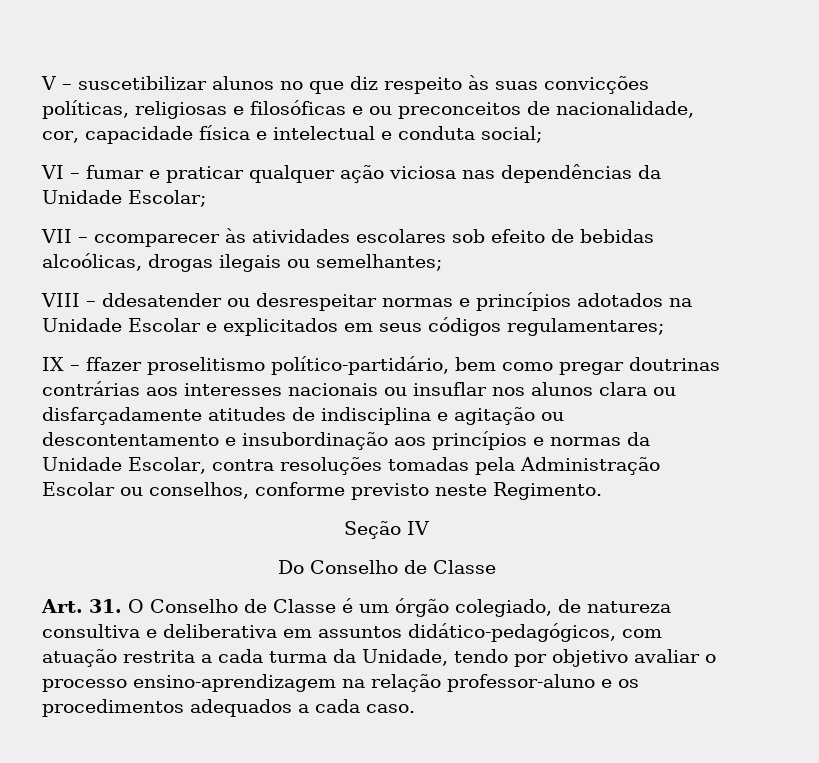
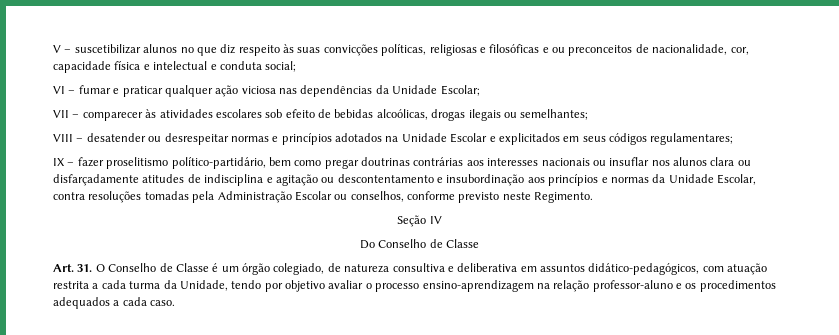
- VII – ccomparecer às atividades escolares sob efeito de bebidas alcoólicas, drogas ilegais ou semelhantes;
+ VII – comparecer às atividades escolares sob efeito de bebidas alcoólicas, drogas ilegais ou semelhantes;
- VIII – ddesatender ou desrespeitar normas e princípios adotados na Unidade Escolar e explicitados em seus códigos regulamentares;
+ VIII – desatender ou desrespeitar normas e princípios adotados na Unidade Escolar e explicitados em seus códigos regulamentares;
- IX – ffazer proselitismo político-partidário, bem como pregar doutrinas contrárias aos interesses nacionais ou insuflar nos alunos clara ou disfarçadamente atitudes de indisciplina e agitação ou descontentamento e insubordinação aos princípios e normas da Unidade Escolar, contra resoluções tomadas pela Administração Escolar ou conselhos, conforme previsto neste Regimento.
+ IX – fazer proselitismo político-partidário, bem como pregar doutrinas contrárias aos interesses nacionais ou insuflar nos alunos clara ou disfarçadamente atitudes de indisciplina e agitação ou descontentamento e insubordinação aos princípios e normas da Unidade Escolar, contra resoluções tomadas pela Administração Escolar ou conselhos, conforme previsto neste Regimento.

